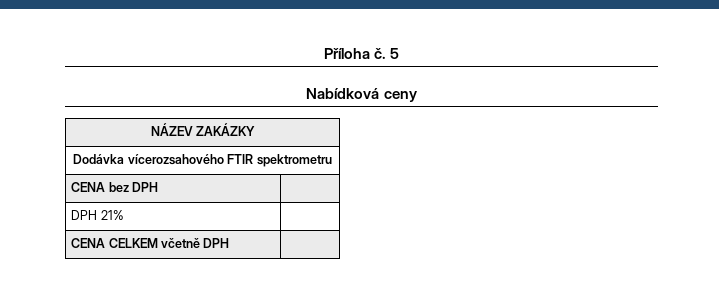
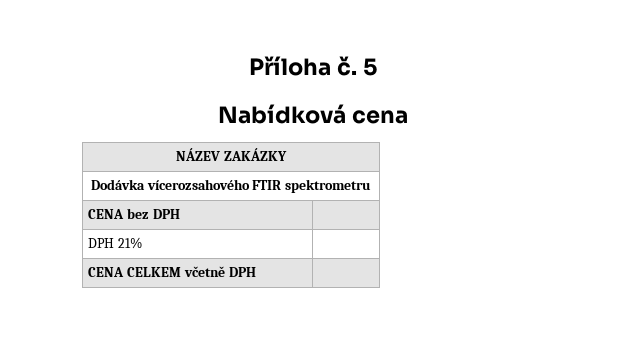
- Nabídková ceny
+ Nabídková cena

